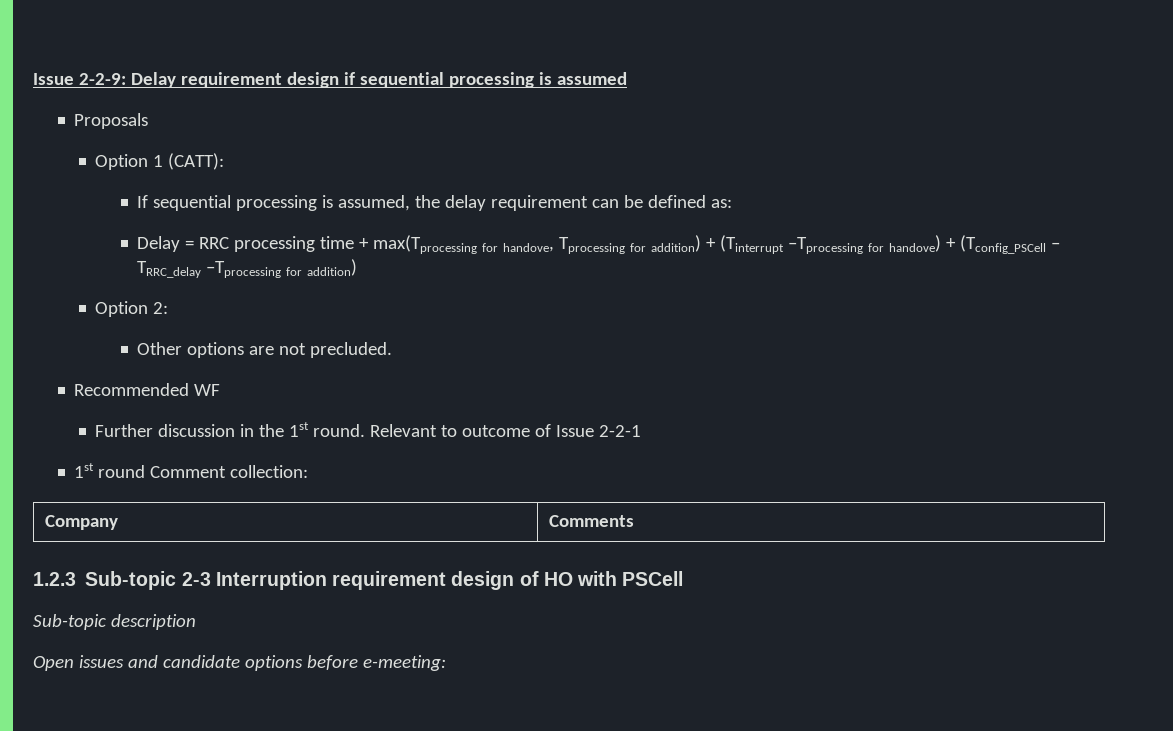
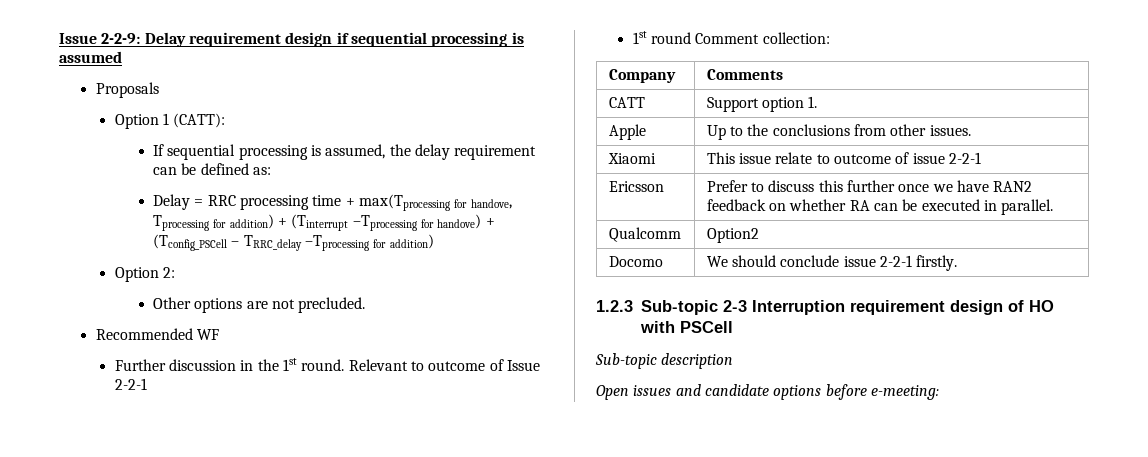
+ CATT | Support option 1.
+ Apple | Up to the conclusions from other issues.
+ Xiaomi | This issue relate to outcome of issue 2-2-1
+ Ericsson | Prefer to discuss this further once we have RAN2 feedback on whether RA can be executed in parallel.
+ Qualcomm | Option2
+ Docomo | We should conclude issue 2-2-1 firstly.

